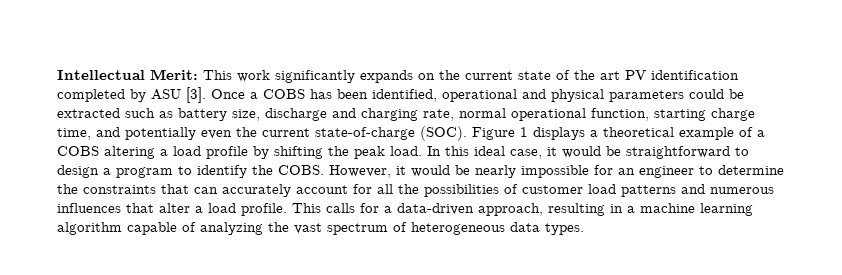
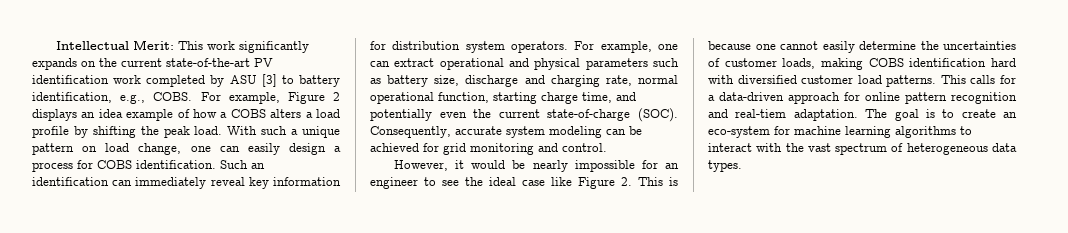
- Intellectual Merit: This work significantly expands on the current state of the art PV identification completed by ASU [3]. Once a COBS has been identified, operational and physical parameters could be extracted such as battery size, discharge and charging rate, normal operational function, starting charge time, and potentially even the current state-of-charge (SOC).
+ Intellectual Merit: This work significantly expands on the current state-of-the-art PV identification work completed by ASU [3] to battery identification, e.g., COBS. For example, Figure 2 displays an idea example of how a COBS alters a load profile by shifting the peak load. With such a unique pattern on load change, one can easily design a process for COBS identification. Such an identification can immediately reveal key information for distribution system operators. For example, one can extract operational and physical parameters such as battery size, discharge and charging rate, normal operational function, starting charge time, and potentially even the current state-of-charge (SOC).
- Figure 1 displays a theoretical example of a COBS altering a load profile by shifting the peak load. In this ideal case, it would be straightforward to design a program to identify the COBS. However, it would be nearly impossible for an engineer to determine the constraints that can accurately account for all the possibilities of customer load patterns and numerous influences that alter a load profile.
+ Consequently, accurate system modeling can be achieved for grid monitoring and control.
+ However, it would be nearly impossible for an engineer to see the ideal case like Figure 2. This is because one cannot easily determine the uncertainties of customer loads, making COBS identification hard with diversified customer load patterns.
- This calls for a data-driven approach, resulting in a machine learning algorithm capable of analyzing the vast spectrum of heterogeneous data types.
+ This calls for a data-driven approach for online pattern recognition and real-tiem adaptation. The goal is to create an eco-system for machine learning algorithms to interact with the vast spectrum of heterogeneous data types.

